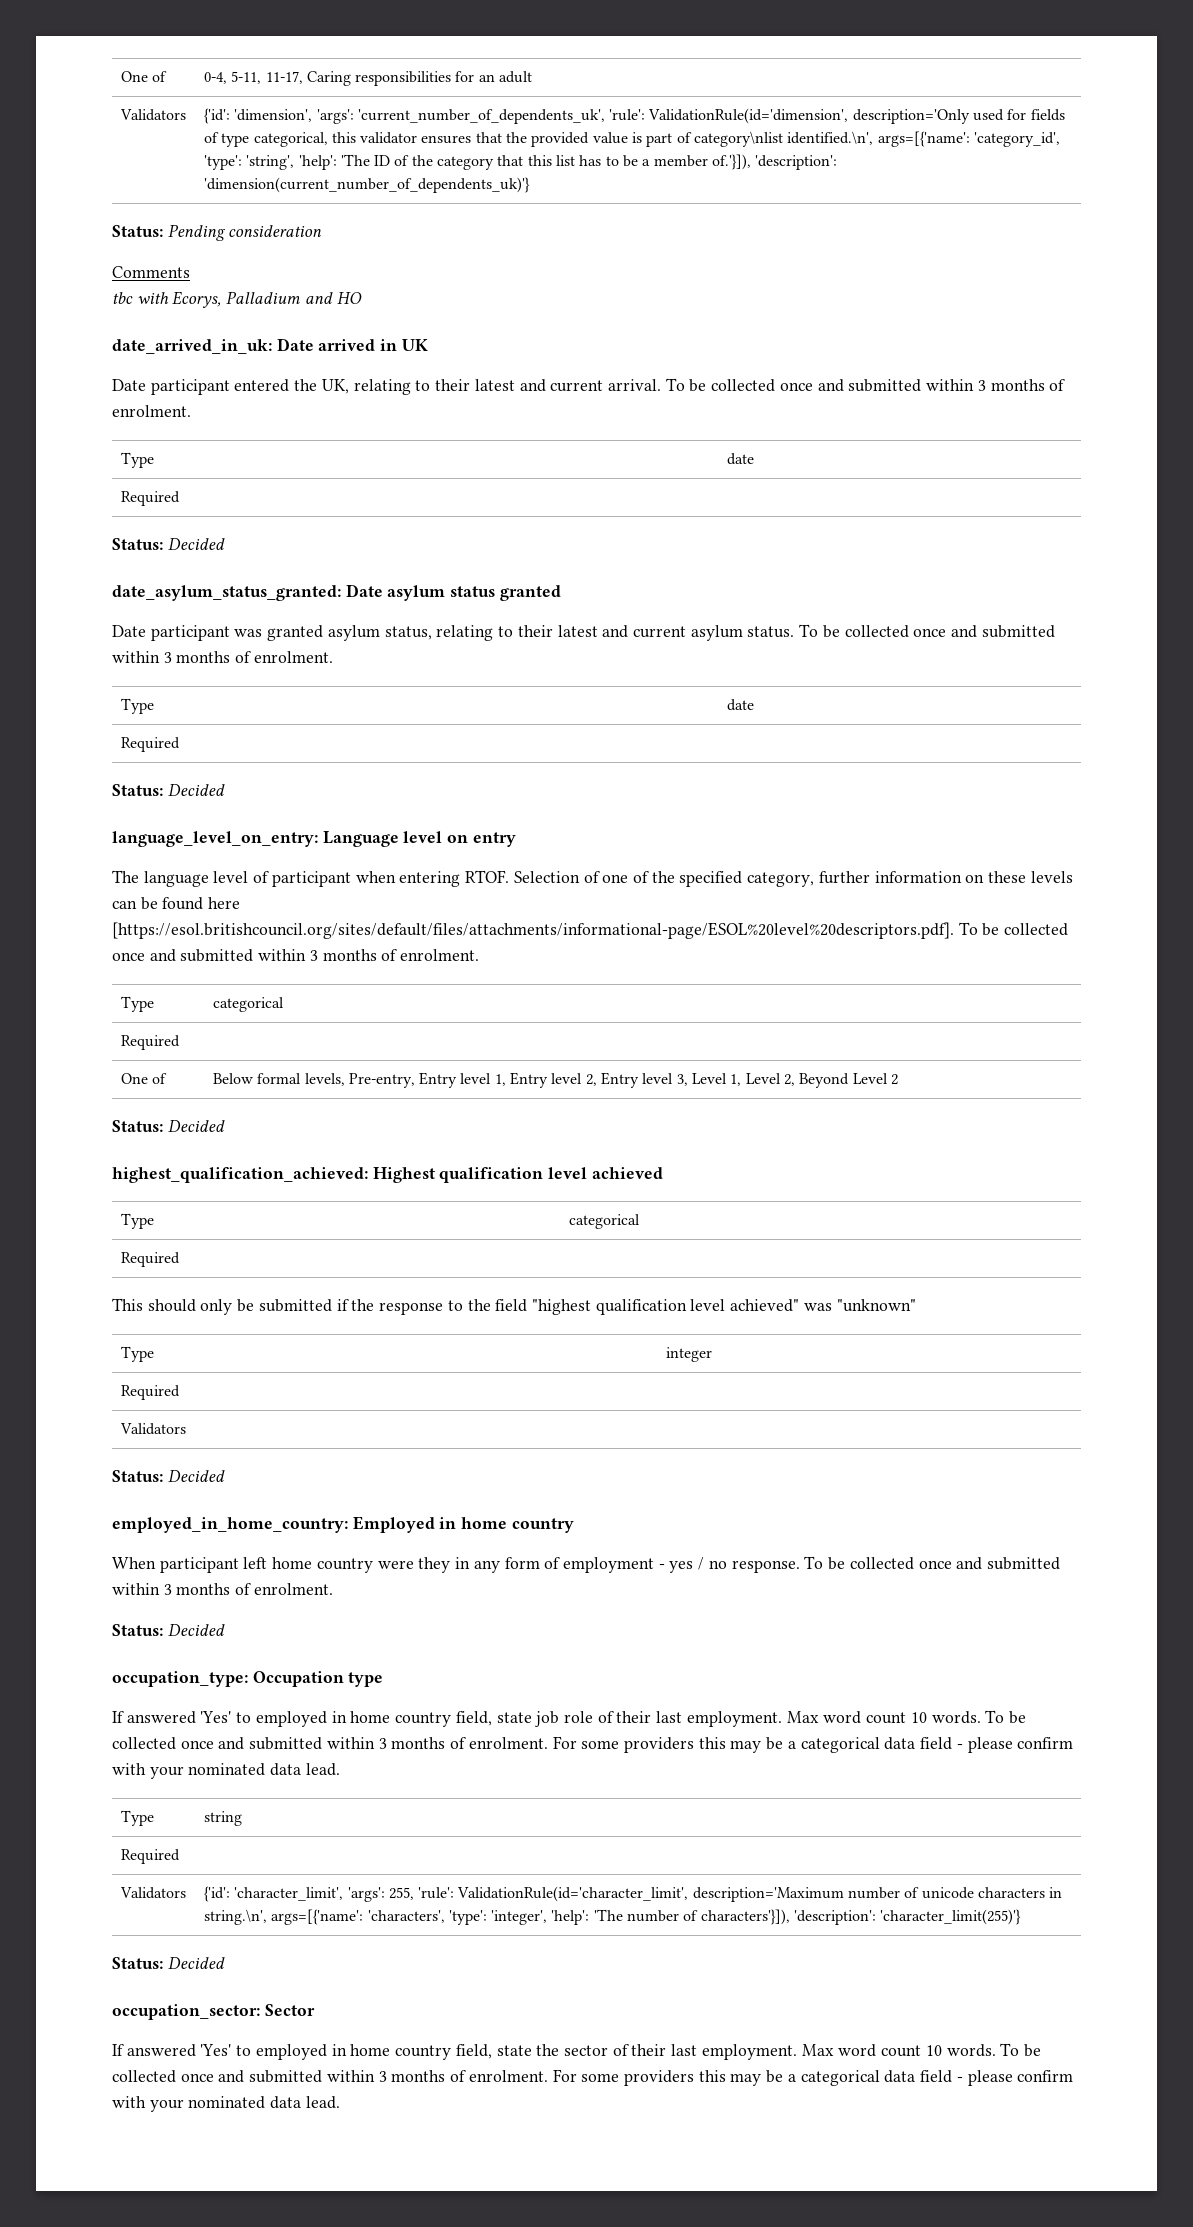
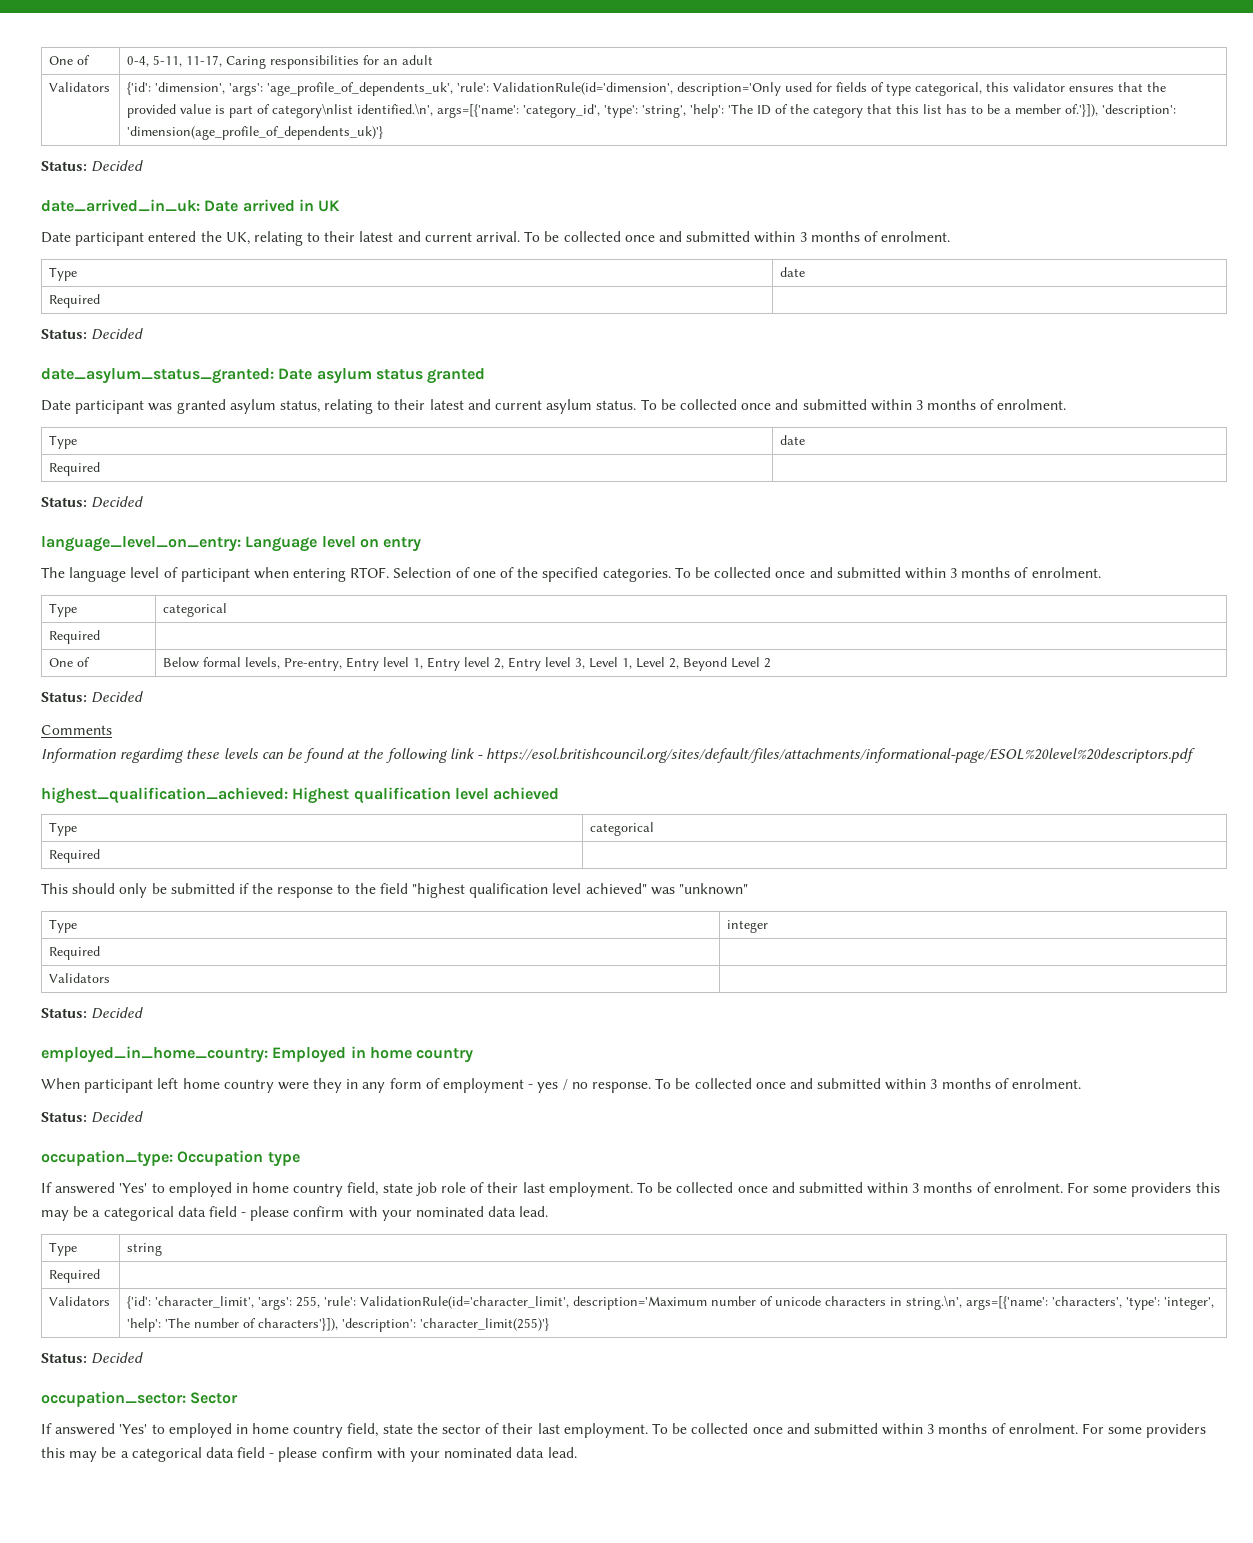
- {'id': 'dimension', 'args': 'current_number_of_dependents_uk', 'rule': ValidationRule(id='dimension', description='Only used for fields of type categorical, this validator ensures that the provided value is part of category\nlist identified.\n', args=[{'name': 'category_id', 'type': 'string', 'help': 'The ID of the category that this list has to be a member of.'}]), 'description': 'dimension(current_number_of_dependents_uk)'}
- Status: Pending consideration
- Comments
- tbc with Ecorys, Palladium and HO
+ {'id': 'dimension', 'args': 'age_profile_of_dependents_uk', 'rule': ValidationRule(id='dimension', description='Only used for fields of type categorical, this validator ensures that the provided value is part of category\nlist identified.\n', args=[{'name': 'category_id', 'type': 'string', 'help': 'The ID of the category that this list has to be a member of.'}]), 'description': 'dimension(age_profile_of_dependents_uk)'}
+ Status: Decided
- Selection of one of the specified category, further information on these levels can be found here [https://esol.britishcouncil.org/sites/default/files/attachments/informational-page/ESOL%20level%20descriptors.pdf]. To be collected once and submitted within 3 months of enrolment.
+ Selection of one of the specified categories. To be collected once and submitted within 3 months of enrolment.
+ Comments
+ Information regardimg these levels can be found at the following link - https://esol.britishcouncil.org/sites/default/files/attachments/informational-page/ESOL%20level%20descriptors.pdf
- If answered 'Yes' to employed in home country field, state job role of their last employment. Max word count 10 words.
+ If answered 'Yes' to employed in home country field, state job role of their last employment.
- If answered 'Yes' to employed in home country field, state the sector of their last employment. Max word count 10 words.
+ If answered 'Yes' to employed in home country field, state the sector of their last employment.

